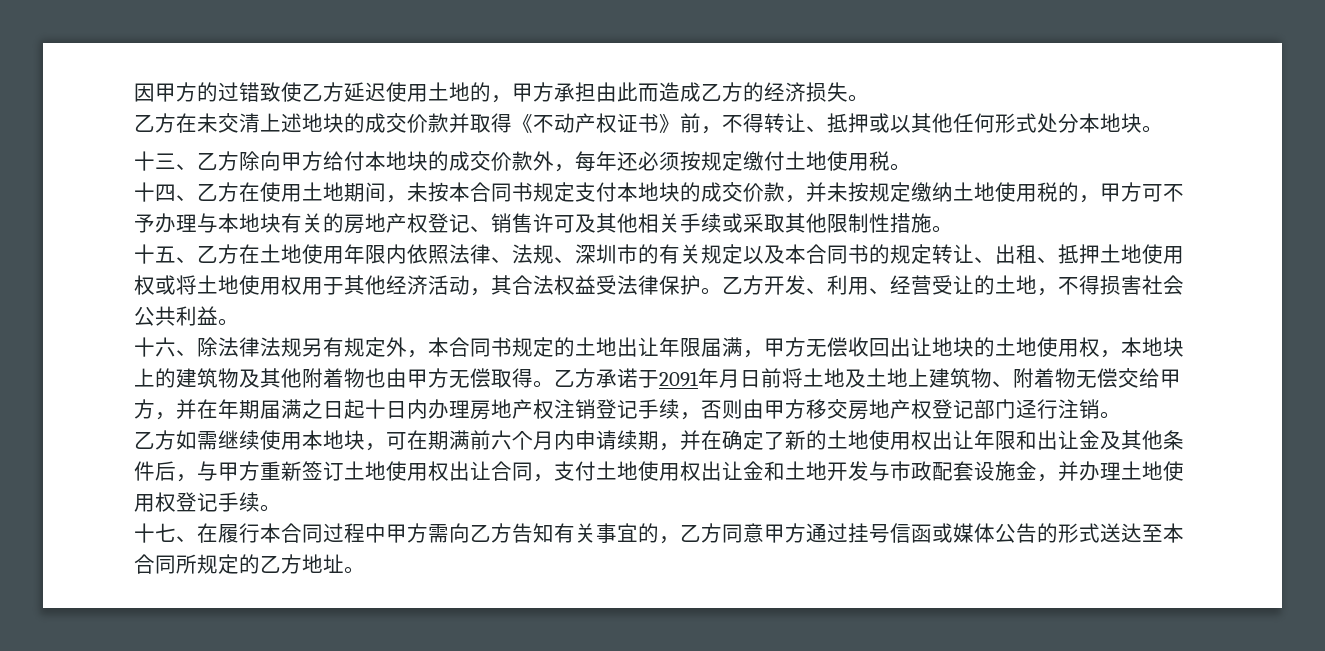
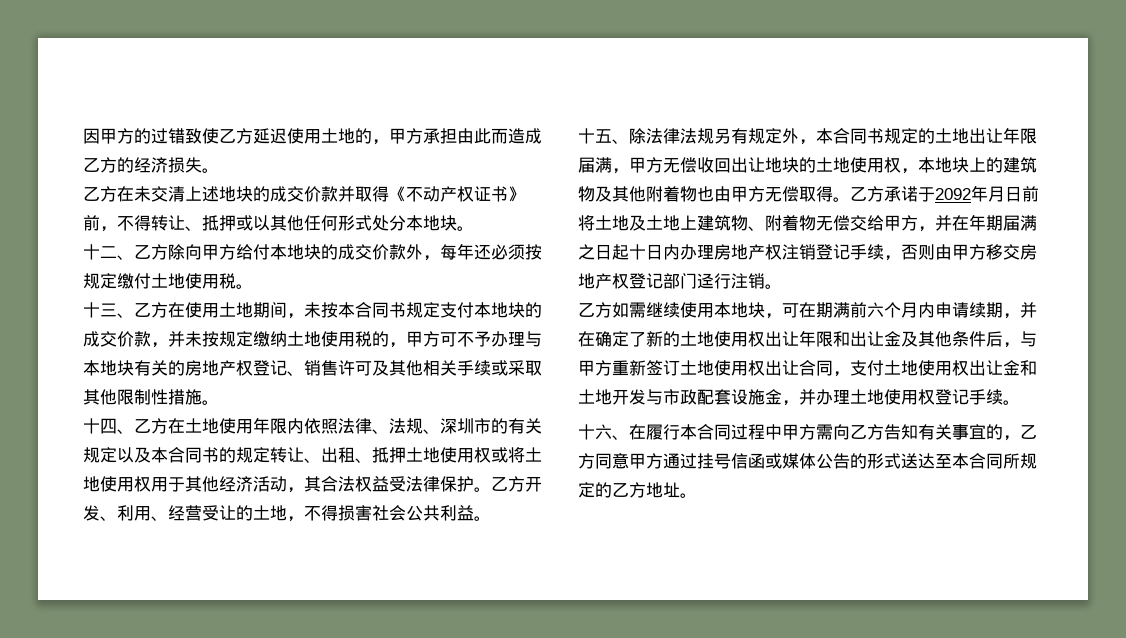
- 十三、乙方除向甲方给付本地块的成交价款外，每年还必须按规定缴付土地使用税。
+ 十二、乙方除向甲方给付本地块的成交价款外，每年还必须按规定缴付土地使用税。
- 十四、乙方在使用土地期间，未按本合同书规定支付本地块的成交价款，并未按规定缴纳土地使用税的，甲方可不予办理与本地块有关的房地产权登记、销售许可及其他相关手续或采取其他限制性措施。
+ 十三、乙方在使用土地期间，未按本合同书规定支付本地块的成交价款，并未按规定缴纳土地使用税的，甲方可不予办理与本地块有关的房地产权登记、销售许可及其他相关手续或采取其他限制性措施。
- 十五、乙方在土地使用年限内依照法律、法规、深圳市的有关规定以及本合同书的规定转让、出租、抵押土地使用权或将土地使用权用于其他经济活动，其合法权益受法律保护。
+ 十四、乙方在土地使用年限内依照法律、法规、深圳市的有关规定以及本合同书的规定转让、出租、抵押土地使用权或将土地使用权用于其他经济活动，其合法权益受法律保护。
- 十六、除法律法规另有规定外，本合同书规定的土地出让年限届满，甲方无偿收回出让地块的土地使用权，本地块上的建筑物及其他附着物也由甲方无偿取得。
+ 十五、除法律法规另有规定外，本合同书规定的土地出让年限届满，甲方无偿收回出让地块的土地使用权，本地块上的建筑物及其他附着物也由甲方无偿取得。
- 乙方承诺于2091年月日前将土地及土地上建筑物、附着物无偿交给甲方，并在年期届满之日起十日内办理房地产权注销登记手续，否则由甲方移交房地产权登记部门迳行注销。
+ 乙方承诺于2092年月日前将土地及土地上建筑物、附着物无偿交给甲方，并在年期届满之日起十日内办理房地产权注销登记手续，否则由甲方移交房地产权登记部门迳行注销。
- 十七、在履行本合同过程中甲方需向乙方告知有关事宜的，乙方同意甲方通过挂号信函或媒体公告的形式送达至本合同所规定的乙方地址。
+ 十六、在履行本合同过程中甲方需向乙方告知有关事宜的，乙方同意甲方通过挂号信函或媒体公告的形式送达至本合同所规定的乙方地址。

